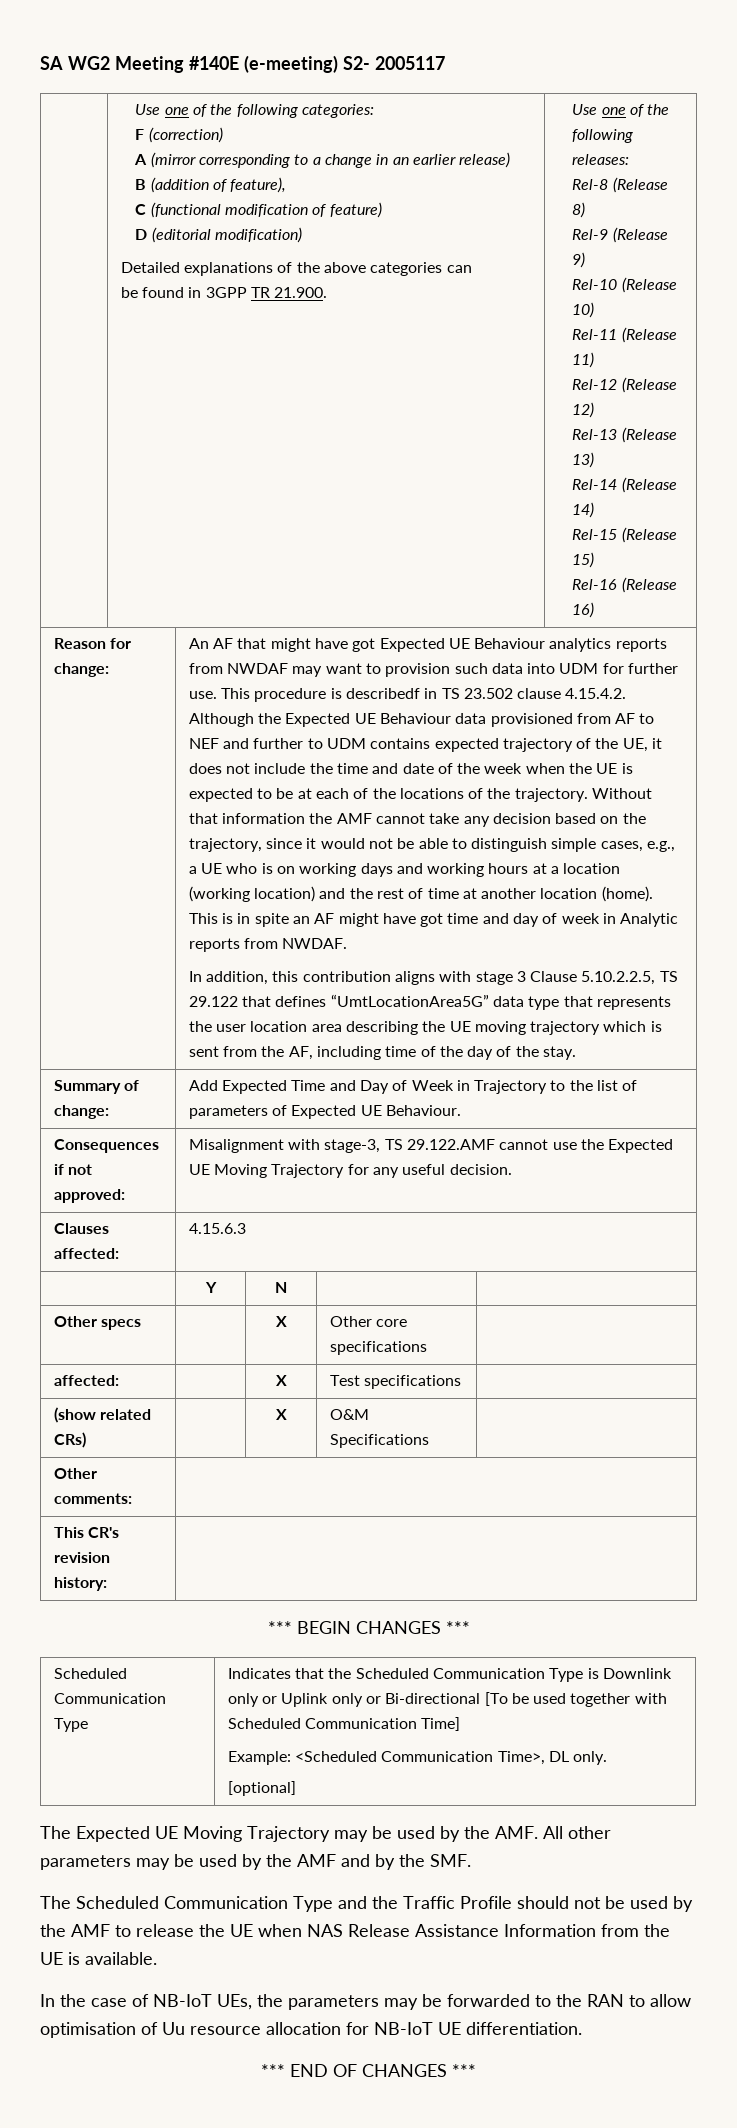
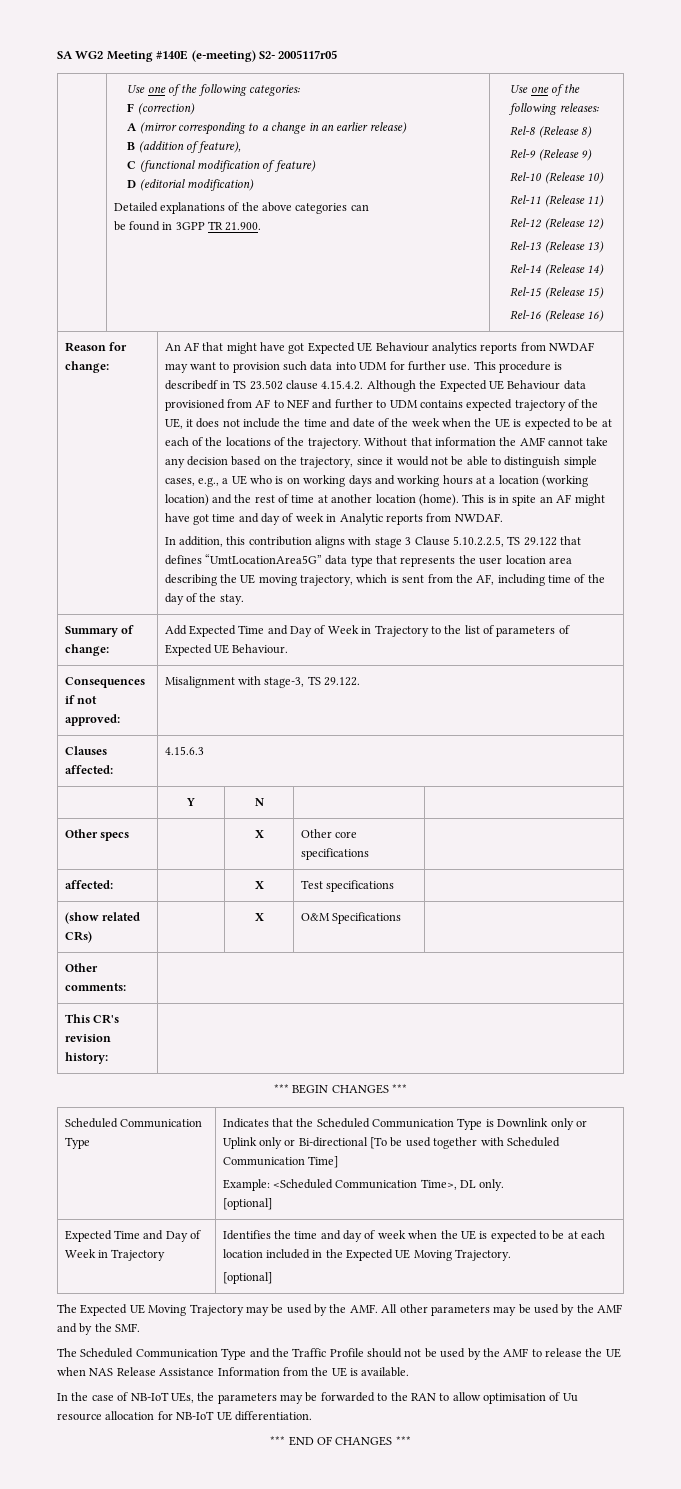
- SA WG2 Meeting #140E (e-meeting) S2- 2005117
+ SA WG2 Meeting #140E (e-meeting) S2- 2005117r05
- In addition, this contribution aligns with stage 3 Clause 5.10.2.2.5, TS 29.122 that defines “UmtLocationArea5G” data type that represents the user location area describing the UE moving trajectory which is sent from the AF, including time of the day of the stay.
+ In addition, this contribution aligns with stage 3 Clause 5.10.2.2.5, TS 29.122 that defines “UmtLocationArea5G” data type that represents the user location area describing the UE moving trajectory, which is sent from the AF, including time of the day of the stay.
- Consequences if not approved: | Misalignment with stage-3, TS 29.122.AMF cannot use the Expected UE Moving Trajectory for any useful decision.
+ Consequences if not approved: | Misalignment with stage-3, TS 29.122.
+ Expected Time and Day of Week in Trajectory | Identifies the time and day of week when the UE is expected to be at each location included in the Expected UE Moving Trajectory.
+ [optional]

